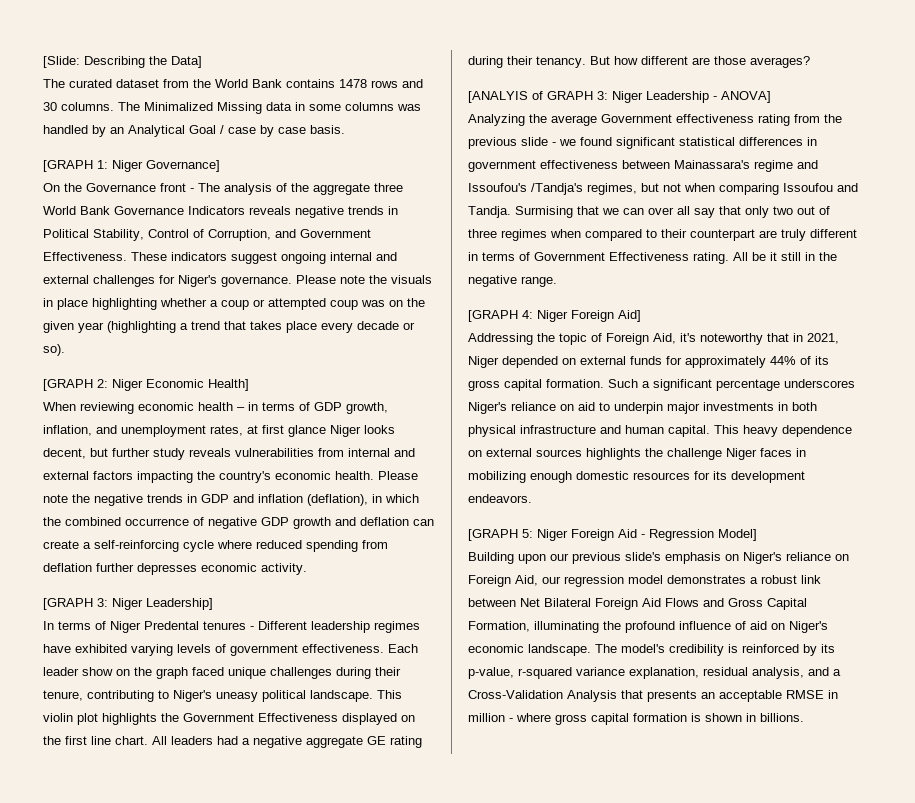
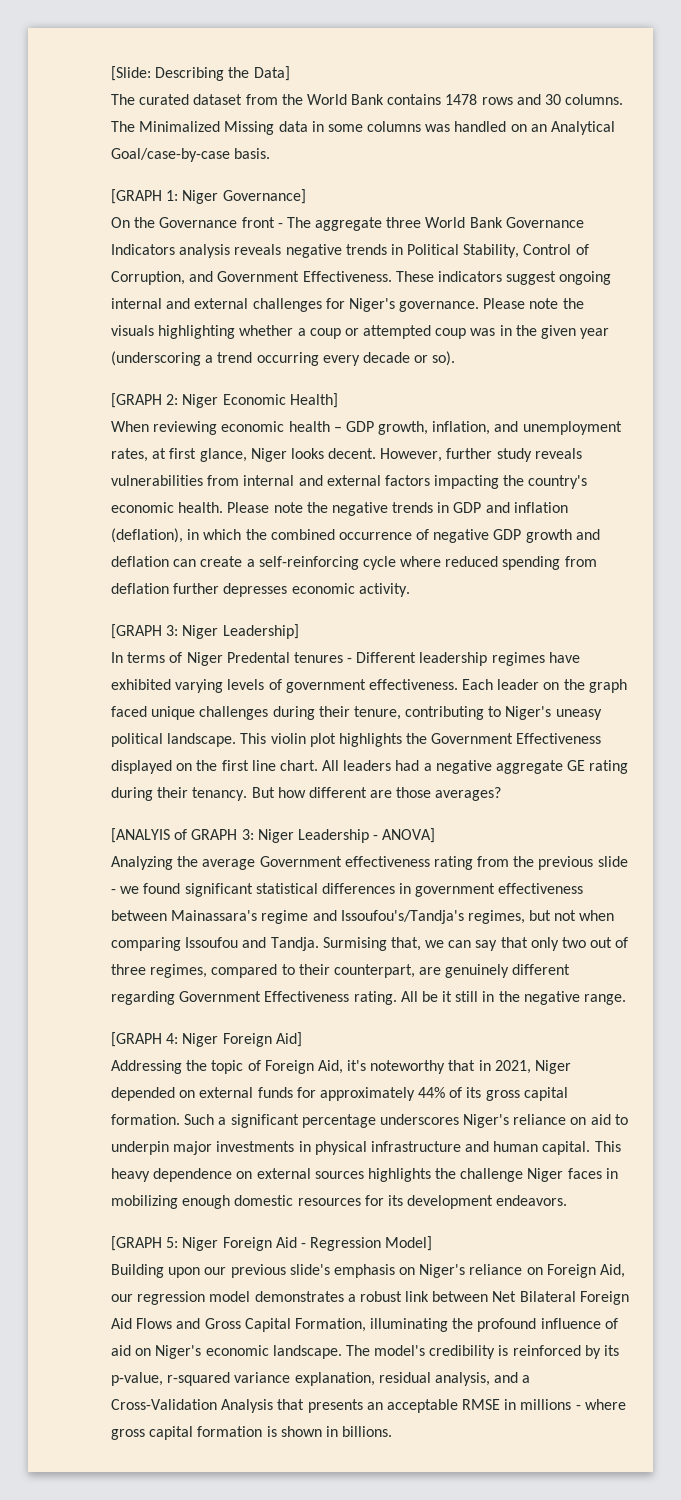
- The Minimalized Missing data in some columns was handled by an Analytical Goal / case by case basis.
+ The Minimalized Missing data in some columns was handled on an Analytical Goal/case-by-case basis.
- On the Governance front - The analysis of the aggregate three World Bank Governance Indicators reveals negative trends in Political Stability, Control of Corruption, and Government Effectiveness.
+ On the Governance front - The aggregate three World Bank Governance Indicators analysis reveals negative trends in Political Stability, Control of Corruption, and Government Effectiveness.
- Please note the visuals in place highlighting whether a coup or attempted coup was on the given year (highlighting a trend that takes place every decade or so).
+ Please note the visuals highlighting whether a coup or attempted coup was in the given year (underscoring a trend occurring every decade or so).
- When reviewing economic health – in terms of GDP growth, inflation, and unemployment rates, at first glance Niger looks decent, but further study reveals vulnerabilities from internal and external factors impacting the country's economic health.
+ When reviewing economic health – GDP growth, inflation, and unemployment rates, at first glance, Niger looks decent. However, further study reveals vulnerabilities from internal and external factors impacting the country's economic health.
- Each leader show on the graph faced unique challenges during their tenure, contributing to Niger's uneasy political landscape.
+ Each leader on the graph faced unique challenges during their tenure, contributing to Niger's uneasy political landscape.
- Analyzing the average Government effectiveness rating from the previous slide - we found significant statistical differences in government effectiveness between Mainassara's regime and Issoufou's /Tandja's regimes, but not when comparing Issoufou and Tandja.
+ Analyzing the average Government effectiveness rating from the previous slide - we found significant statistical differences in government effectiveness between Mainassara's regime and Issoufou's/Tandja's regimes, but not when comparing Issoufou and Tandja.
- Surmising that we can over all say that only two out of three regimes when compared to their counterpart are truly different in terms of Government Effectiveness rating.
+ Surmising that, we can say that only two out of three regimes, compared to their counterpart, are genuinely different regarding Government Effectiveness rating.
- Such a significant percentage underscores Niger's reliance on aid to underpin major investments in both physical infrastructure and human capital.
+ Such a significant percentage underscores Niger's reliance on aid to underpin major investments in physical infrastructure and human capital.
- The model's credibility is reinforced by its p-value, r-squared variance explanation, residual analysis, and a Cross-Validation Analysis that presents an acceptable RMSE in million - where gross capital formation is shown in billions.
+ The model's credibility is reinforced by its p-value, r-squared variance explanation, residual analysis, and a Cross-Validation Analysis that presents an acceptable RMSE in millions - where gross capital formation is shown in billions.

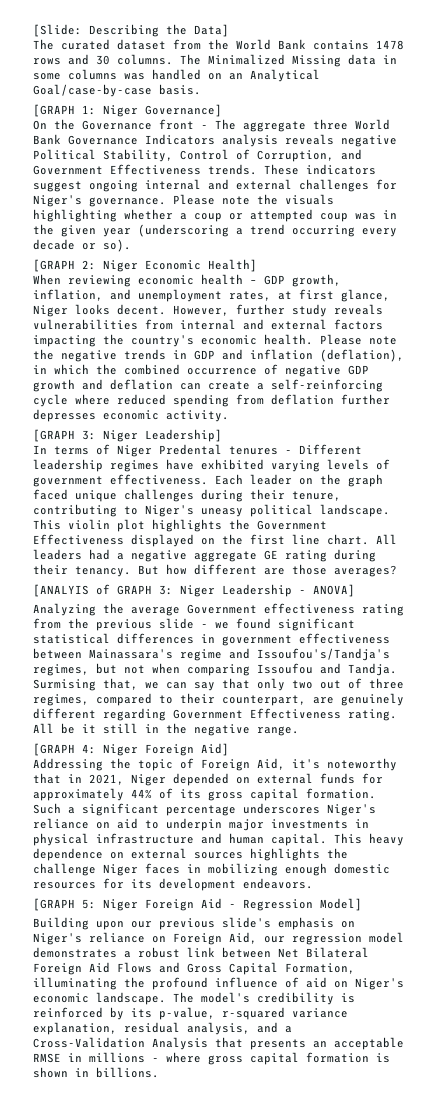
- On the Governance front - The aggregate three World Bank Governance Indicators analysis reveals negative trends in Political Stability, Control of Corruption, and Government Effectiveness.
+ On the Governance front - The aggregate three World Bank Governance Indicators analysis reveals negative Political Stability, Control of Corruption, and Government Effectiveness trends.

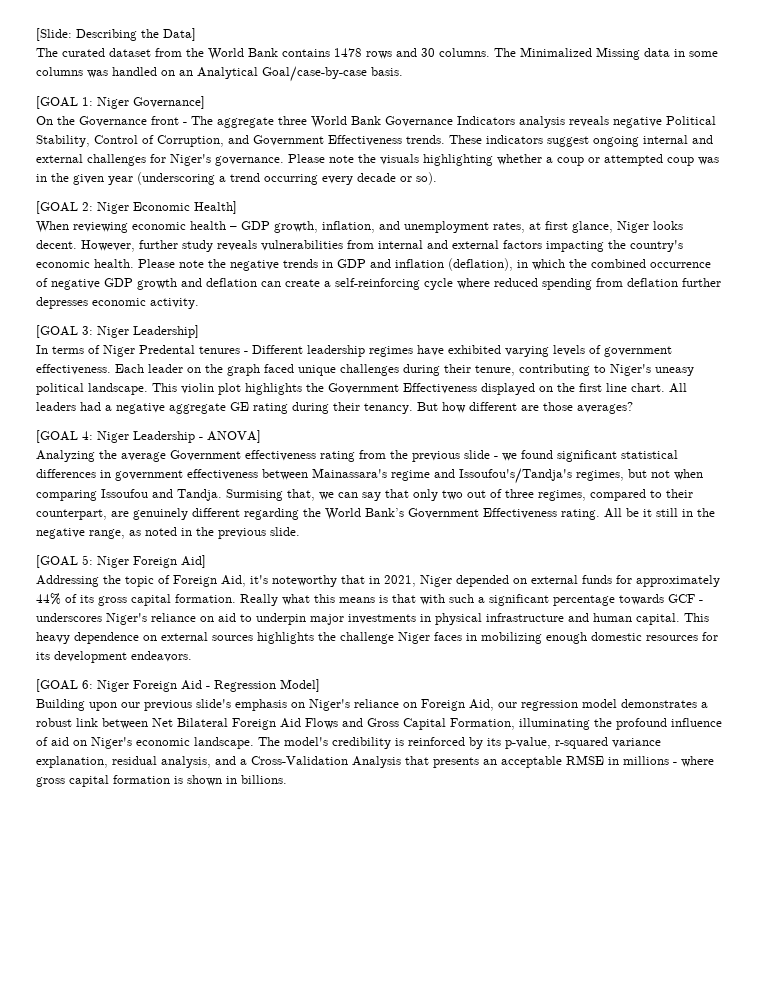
- [GRAPH 1: Niger Governance]
+ [GOAL 1: Niger Governance]
- [GRAPH 2: Niger Economic Health]
+ [GOAL 2: Niger Economic Health]
- [GRAPH 3: Niger Leadership]
+ [GOAL 3: Niger Leadership]
- [ANALYIS of GRAPH 3: Niger Leadership - ANOVA]
+ [GOAL 4: Niger Leadership - ANOVA]
- Surmising that, we can say that only two out of three regimes, compared to their counterpart, are genuinely different regarding Government Effectiveness rating.
+ Surmising that, we can say that only two out of three regimes, compared to their counterpart, are genuinely different regarding the World Bank’s Government Effectiveness rating.
- All be it still in the negative range.
- [GRAPH 4: Niger Foreign Aid]
+ All be it still in the negative range, as noted in the previous slide.
+ [GOAL 5: Niger Foreign Aid]
- Such a significant percentage underscores Niger's reliance on aid to underpin major investments in physical infrastructure and human capital.
+ Really what this means is that with such a significant percentage towards GCF - underscores Niger's reliance on aid to underpin major investments in physical infrastructure and human capital.
- [GRAPH 5: Niger Foreign Aid - Regression Model]
+ [GOAL 6: Niger Foreign Aid - Regression Model]

